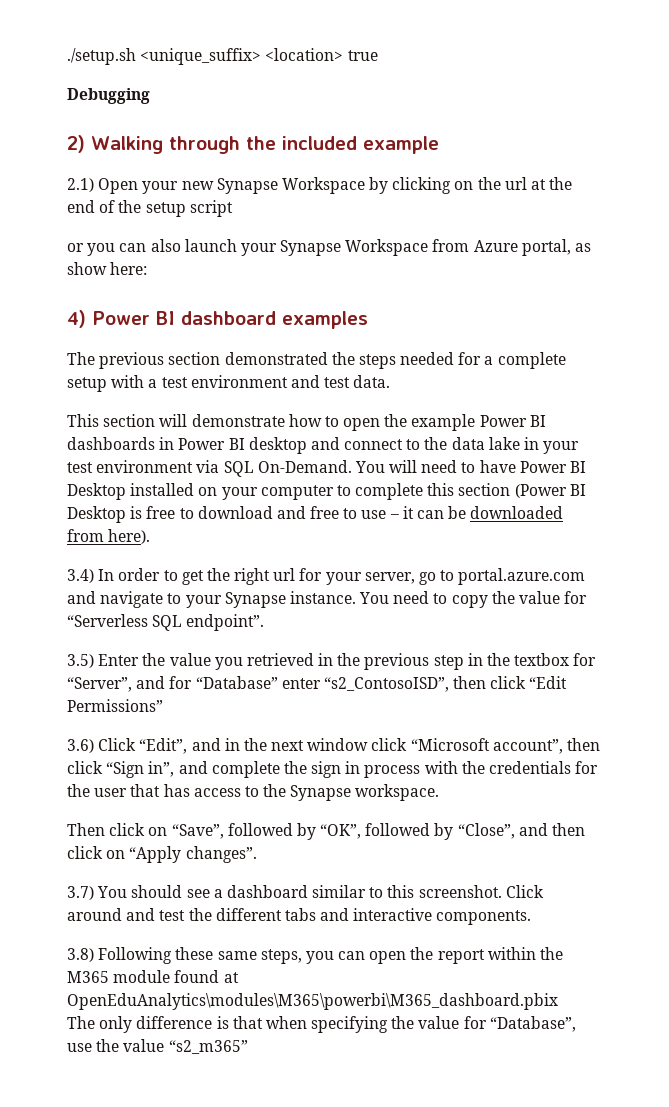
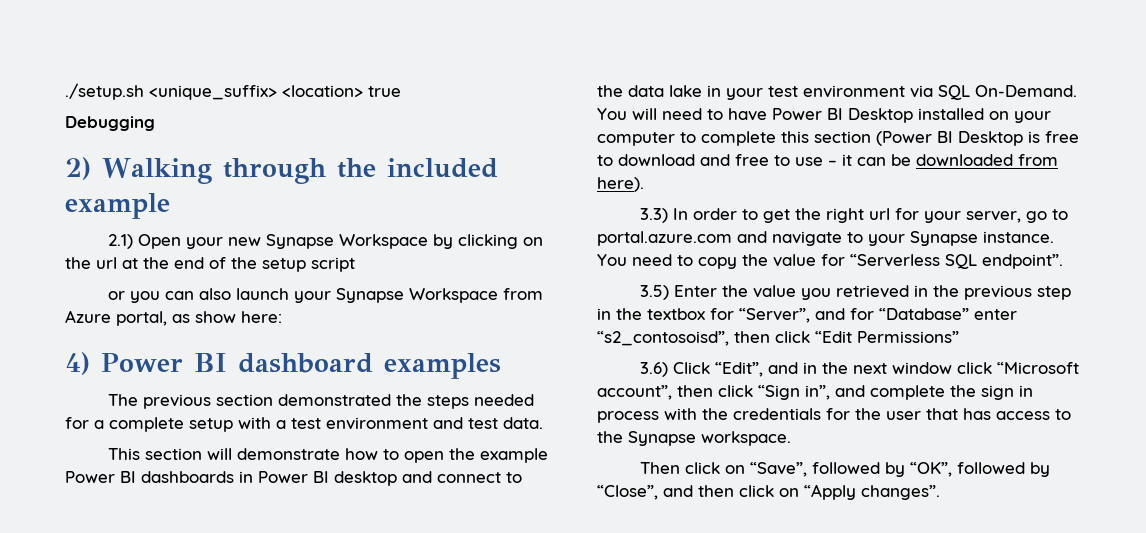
- 3.4) In order to get the right url for your server, go to portal.azure.com and navigate to your Synapse instance.
+ 3.3) In order to get the right url for your server, go to portal.azure.com and navigate to your Synapse instance.
- 3.5) Enter the value you retrieved in the previous step in the textbox for “Server”, and for “Database” enter “s2_ContosoISD”, then click “Edit Permissions”
+ 3.5) Enter the value you retrieved in the previous step in the textbox for “Server”, and for “Database” enter “s2_contosoisd”, then click “Edit Permissions”
- 3.7) You should see a dashboard similar to this screenshot. Click around and test the different tabs and interactive components.
- 3.8) Following these same steps, you can open the report within the M365 module found at OpenEduAnalytics\modules\M365\powerbi\M365_dashboard.pbix
- The only difference is that when specifying the value for “Database”, use the value “s2_m365”

